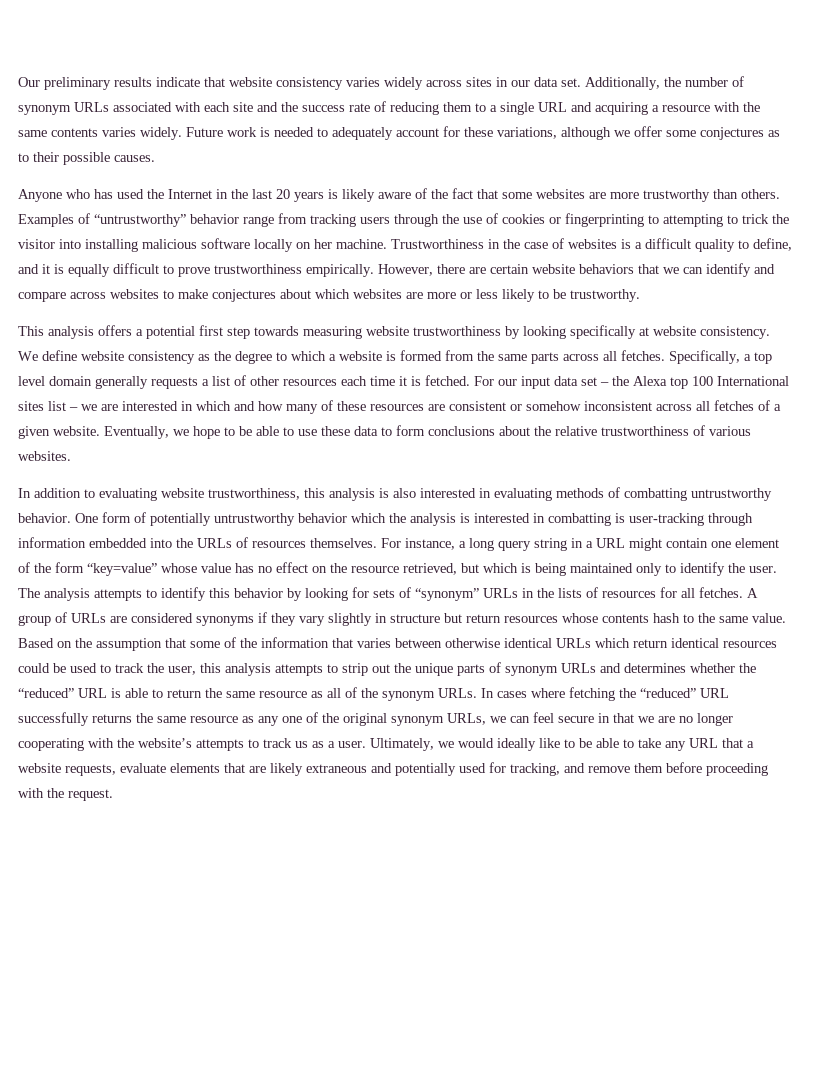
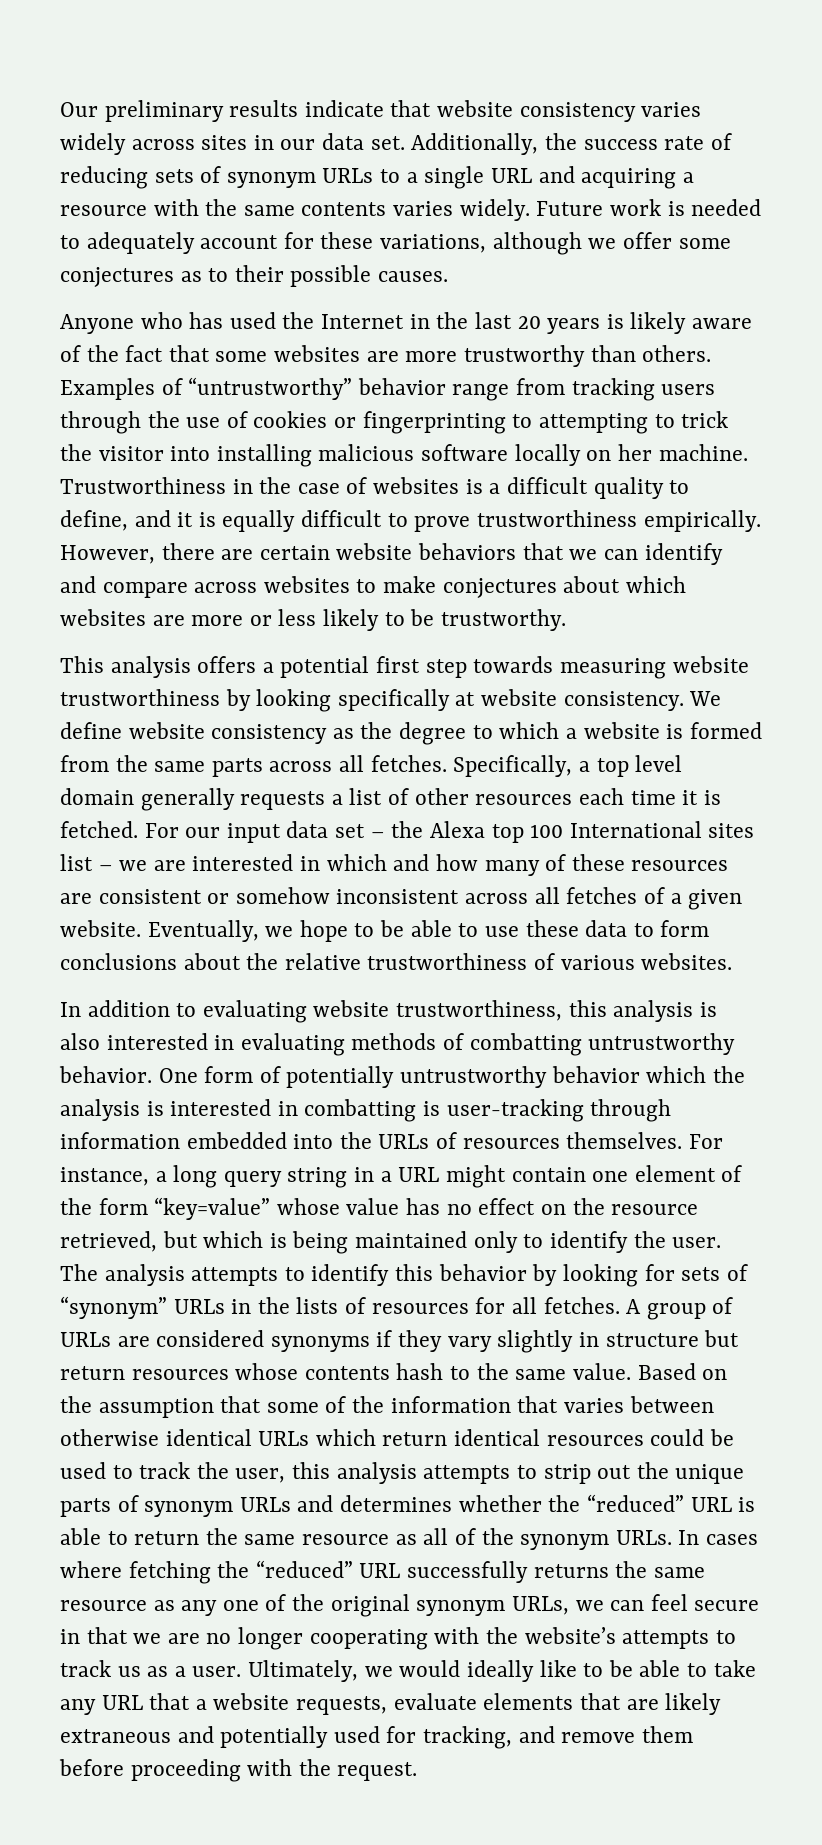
- Additionally, the number of synonym URLs associated with each site and the success rate of reducing them to a single URL and acquiring a resource with the same contents varies widely.
+ Additionally, the success rate of reducing sets of synonym URLs to a single URL and acquiring a resource with the same contents varies widely.

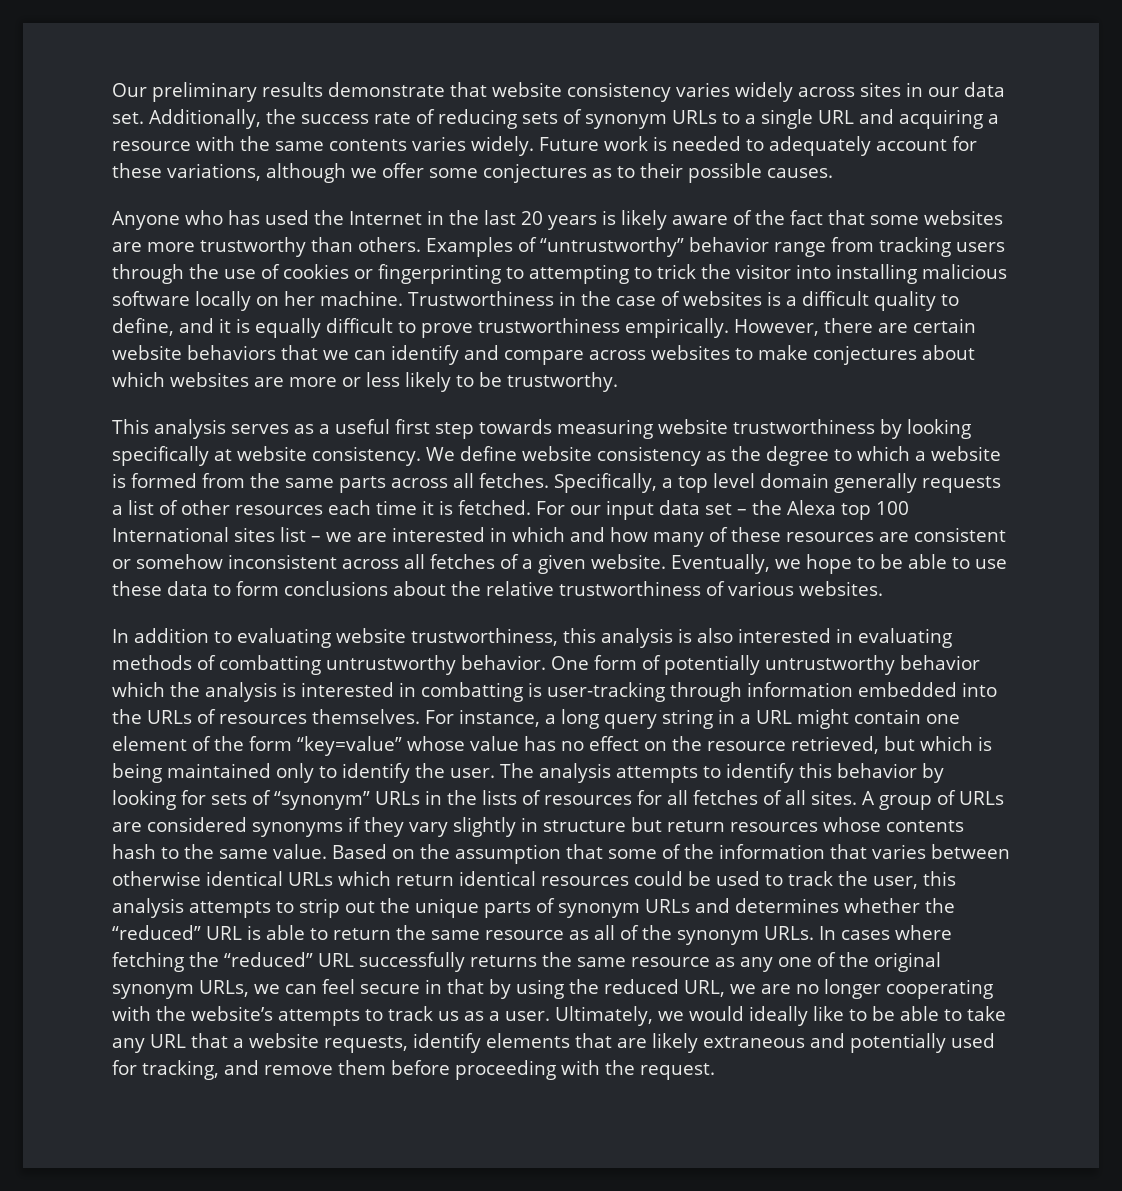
- Our preliminary results indicate that website consistency varies widely across sites in our data set.
+ Our preliminary results demonstrate that website consistency varies widely across sites in our data set.
- This analysis offers a potential first step towards measuring website trustworthiness by looking specifically at website consistency.
+ This analysis serves as a useful first step towards measuring website trustworthiness by looking specifically at website consistency.
- The analysis attempts to identify this behavior by looking for sets of “synonym” URLs in the lists of resources for all fetches.
+ The analysis attempts to identify this behavior by looking for sets of “synonym” URLs in the lists of resources for all fetches of all sites.
- In cases where fetching the “reduced” URL successfully returns the same resource as any one of the original synonym URLs, we can feel secure in that we are no longer cooperating with the website’s attempts to track us as a user.
+ In cases where fetching the “reduced” URL successfully returns the same resource as any one of the original synonym URLs, we can feel secure in that by using the reduced URL, we are no longer cooperating with the website’s attempts to track us as a user.
- Ultimately, we would ideally like to be able to take any URL that a website requests, evaluate elements that are likely extraneous and potentially used for tracking, and remove them before proceeding with the request.
+ Ultimately, we would ideally like to be able to take any URL that a website requests, identify elements that are likely extraneous and potentially used for tracking, and remove them before proceeding with the request.

